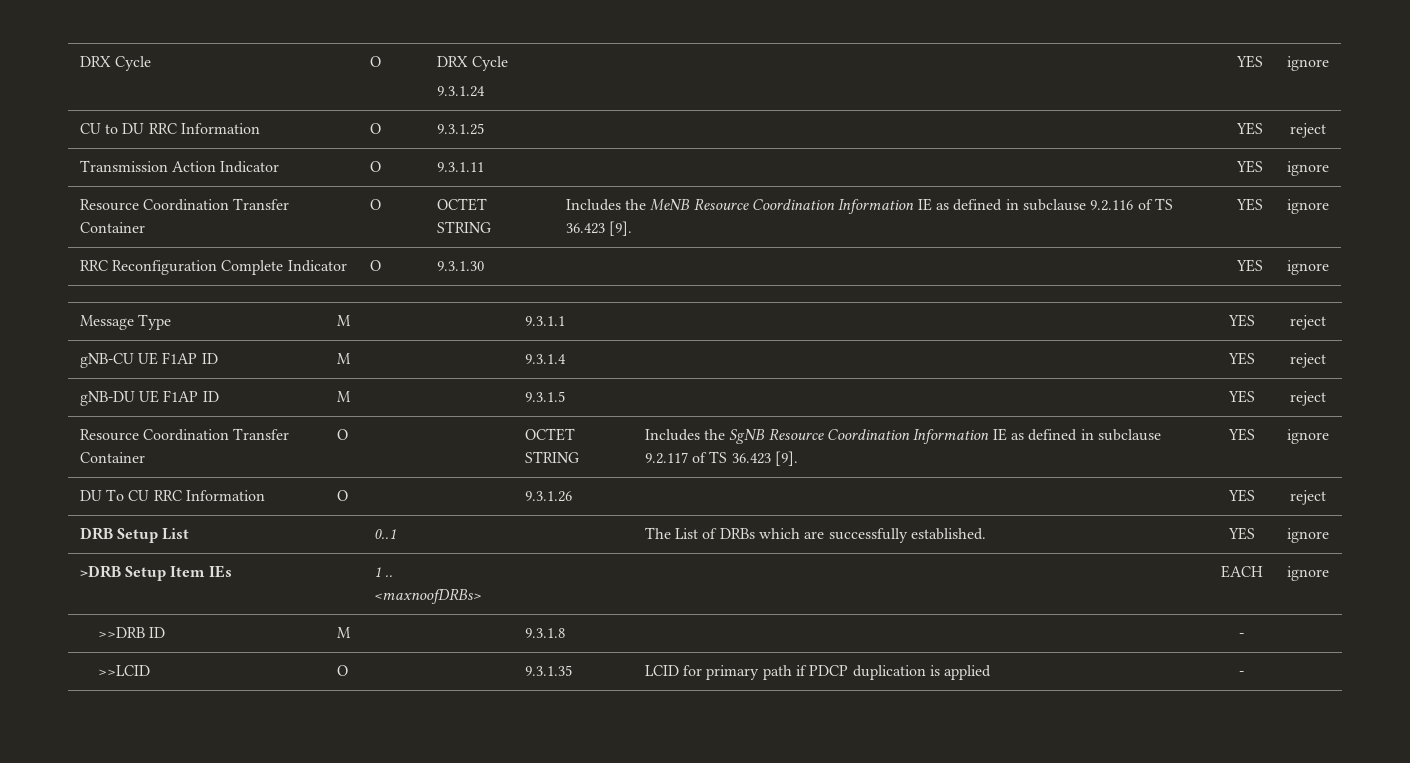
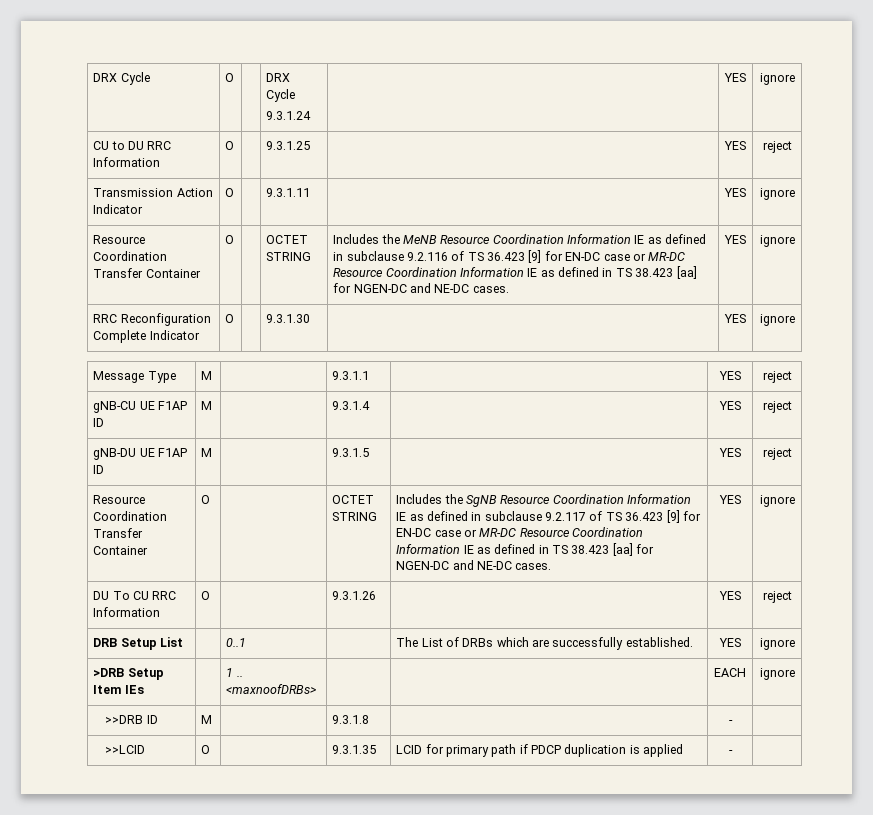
- Includes the MeNB Resource Coordination Information IE as defined in subclause 9.2.116 of TS 36.423 [9].
+ Includes the MeNB Resource Coordination Information IE as defined in subclause 9.2.116 of TS 36.423 [9] for EN-DC case or MR-DC Resource Coordination Information IE as defined in TS 38.423 [aa] for NGEN-DC and NE-DC cases.
- Includes the SgNB Resource Coordination Information IE as defined in subclause 9.2.117 of TS 36.423 [9].
+ Includes the SgNB Resource Coordination Information IE as defined in subclause 9.2.117 of TS 36.423 [9] for EN-DC case or MR-DC Resource Coordination Information IE as defined in TS 38.423 [aa] for NGEN-DC and NE-DC cases.

